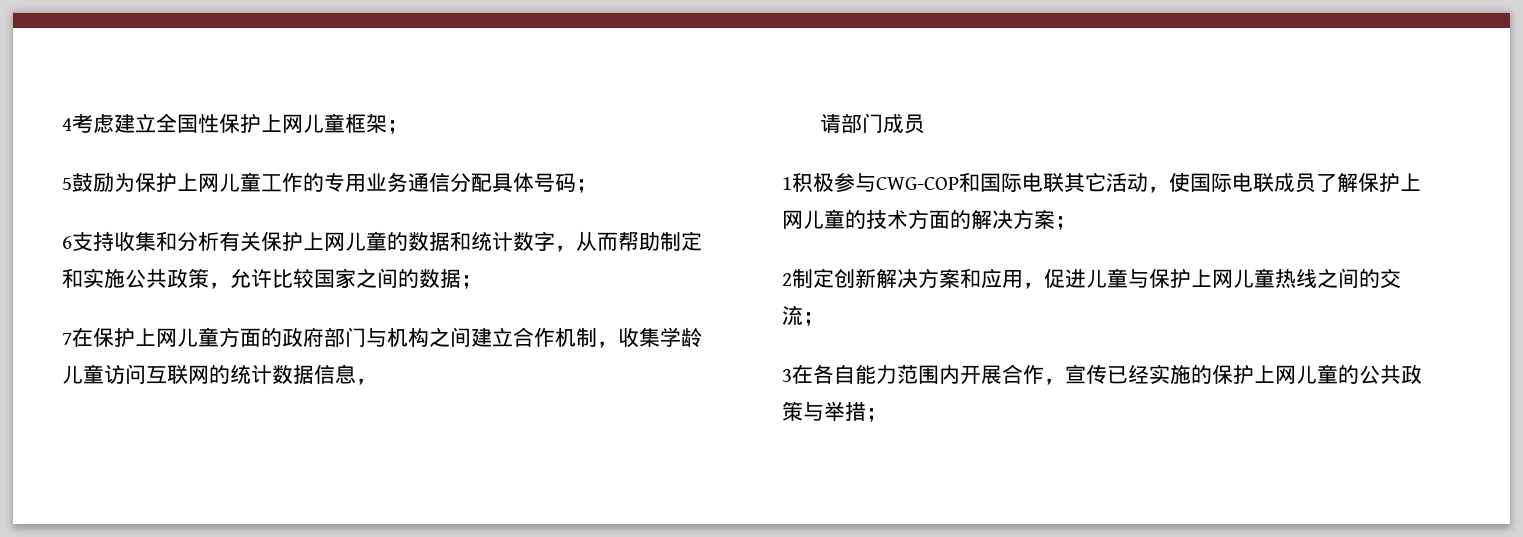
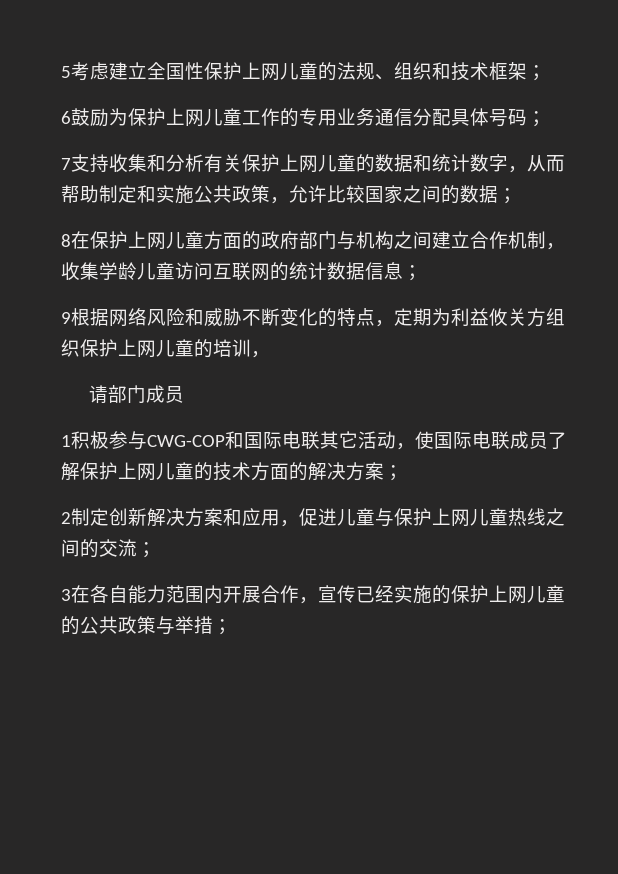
- 4考虑建立全国性保护上网儿童框架；
+ 5考虑建立全国性保护上网儿童的法规、组织和技术框架；
- 5鼓励为保护上网儿童工作的专用业务通信分配具体号码；
+ 6鼓励为保护上网儿童工作的专用业务通信分配具体号码；
- 6支持收集和分析有关保护上网儿童的数据和统计数字，从而帮助制定和实施公共政策，允许比较国家之间的数据；
+ 7支持收集和分析有关保护上网儿童的数据和统计数字，从而帮助制定和实施公共政策，允许比较国家之间的数据；
- 7在保护上网儿童方面的政府部门与机构之间建立合作机制，收集学龄儿童访问互联网的统计数据信息，
+ 8在保护上网儿童方面的政府部门与机构之间建立合作机制，收集学龄儿童访问互联网的统计数据信息；
+ 9根据网络风险和威胁不断变化的特点，定期为利益攸关方组织保护上网儿童的培训，

